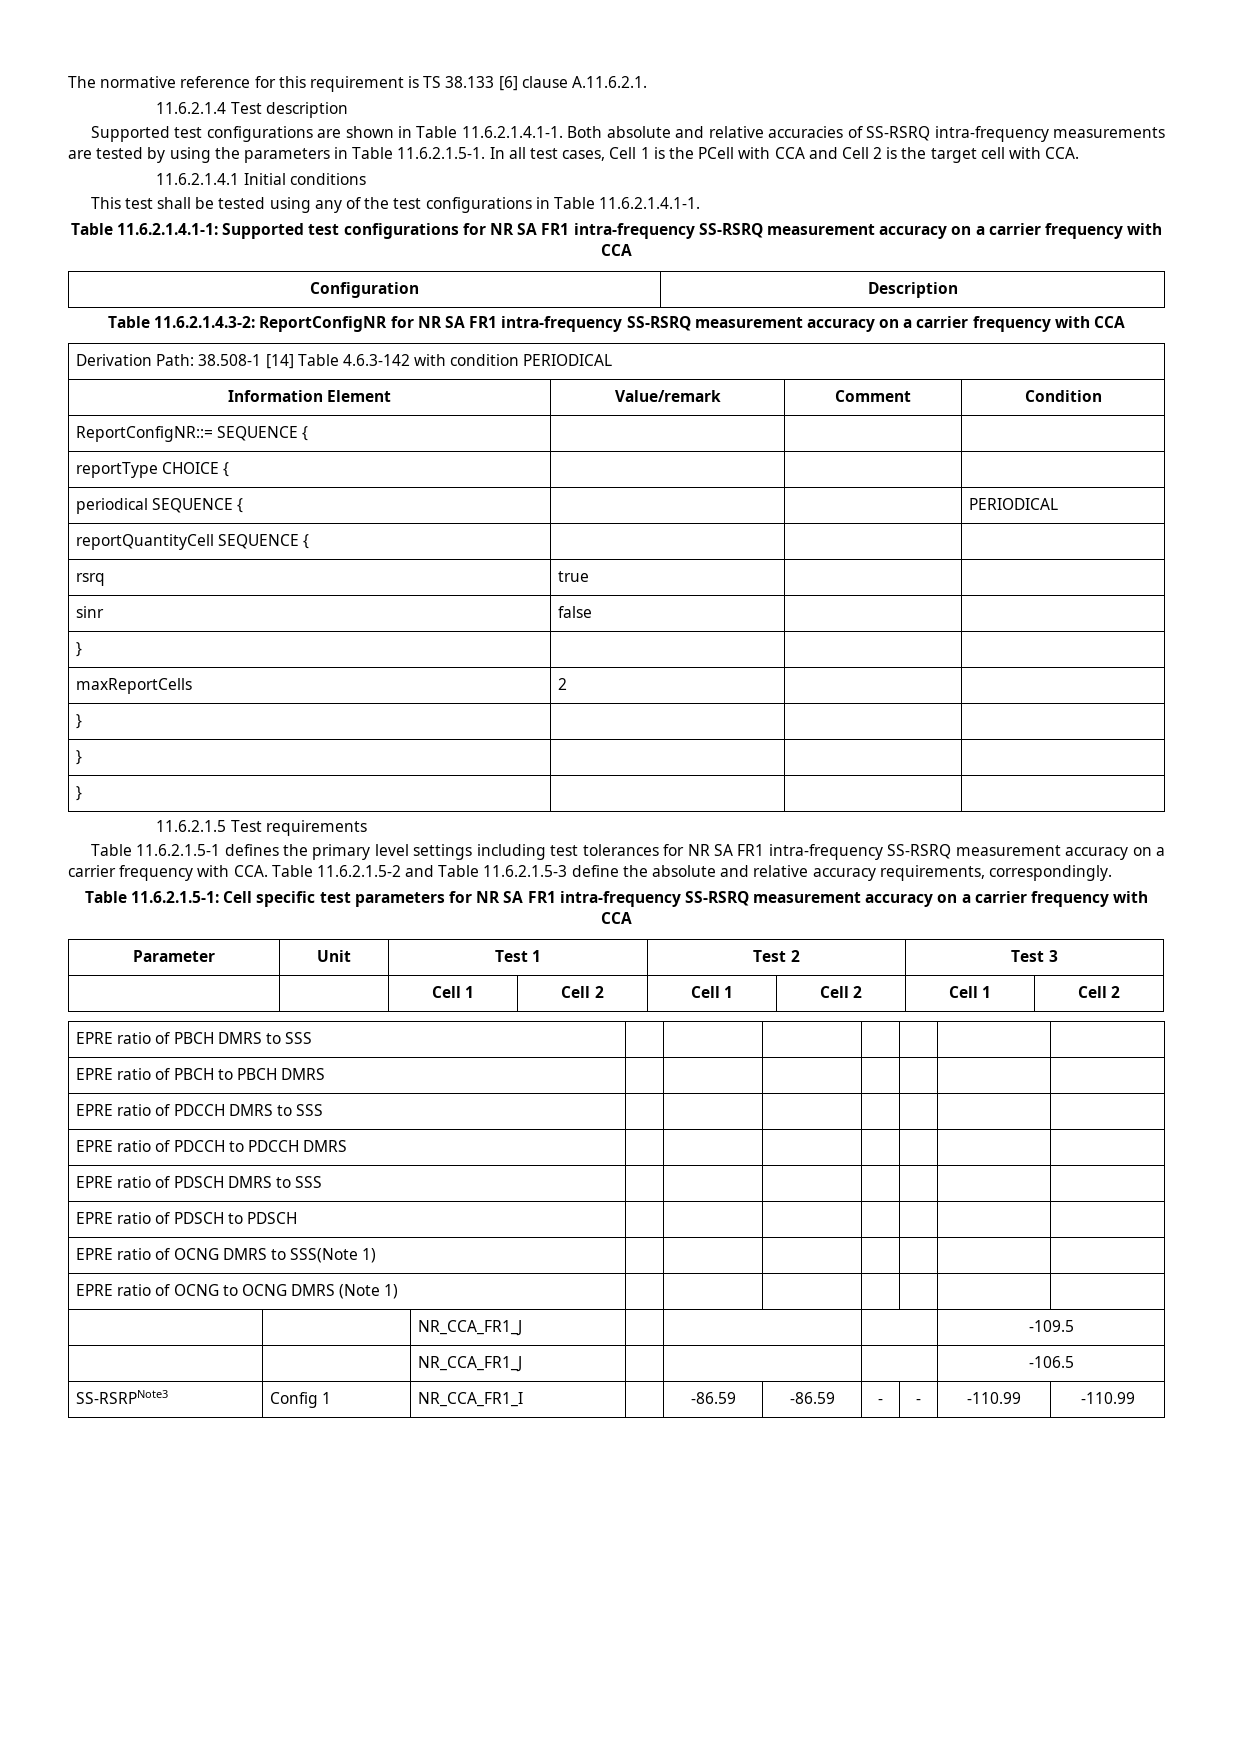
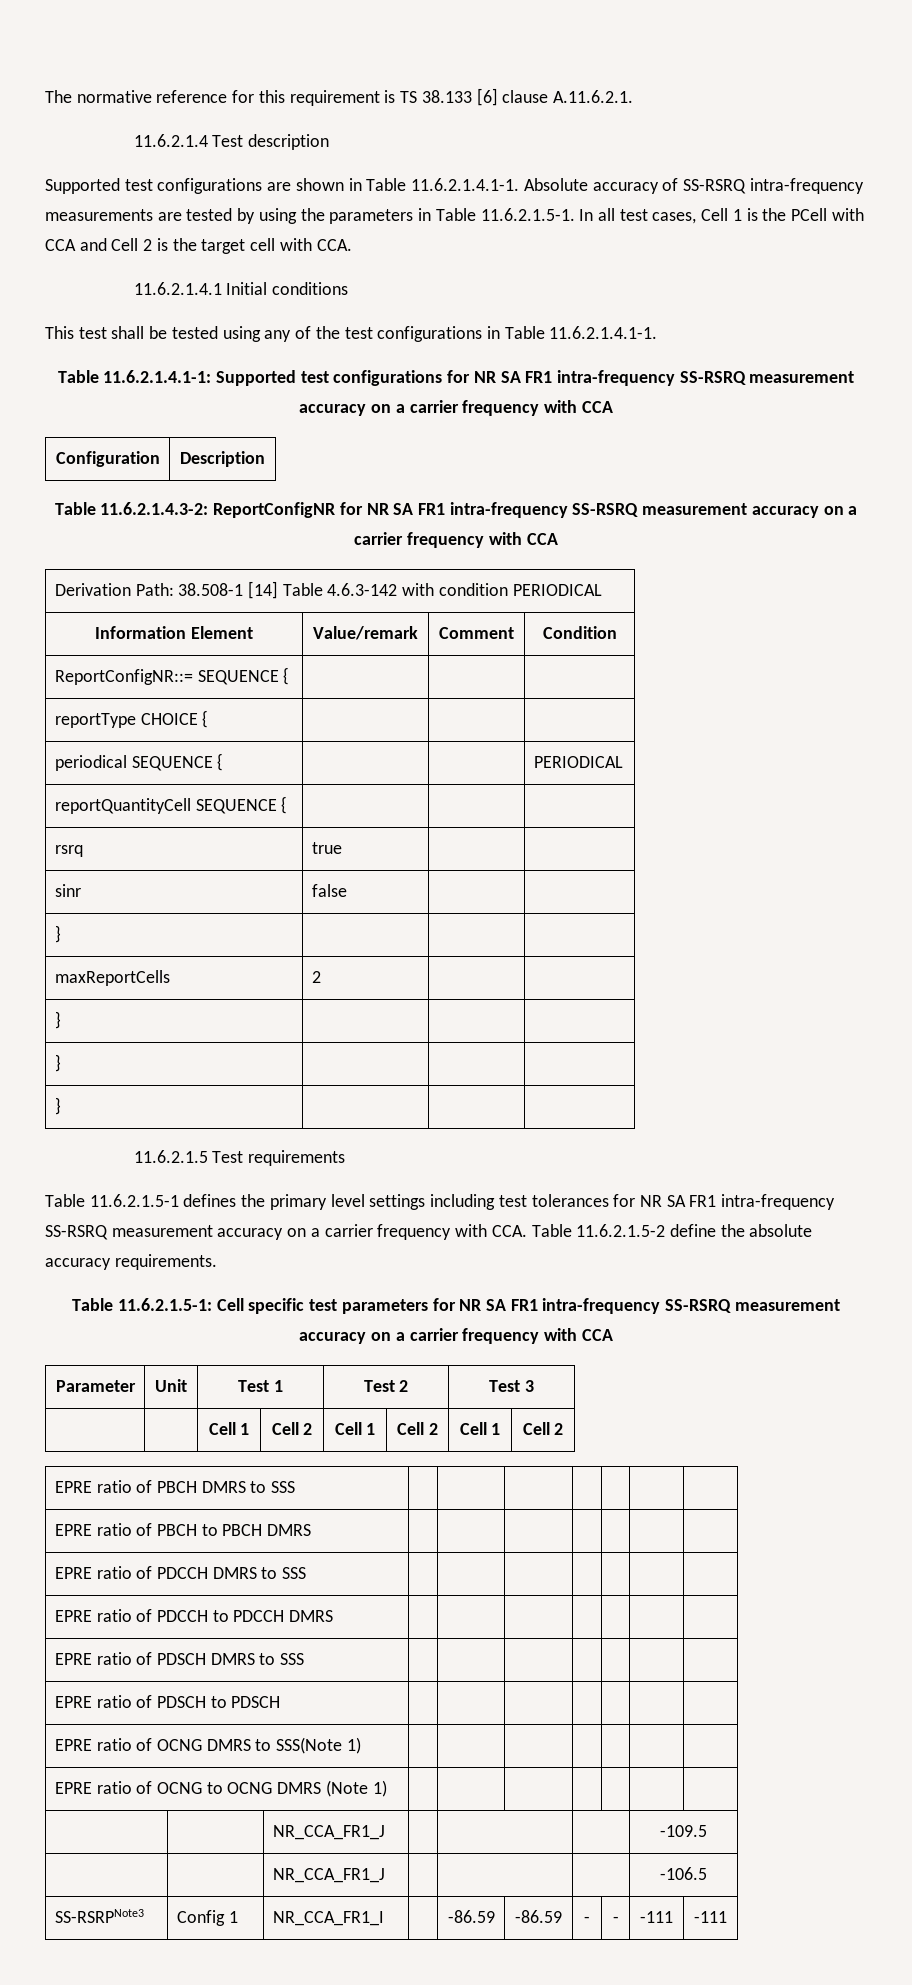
- Supported test configurations are shown in Table 11.6.2.1.4.1-1. Both absolute and relative accuracies of SS-RSRQ intra-frequency measurements are tested by using the parameters in Table 11.6.2.1.5-1. In all test cases, Cell 1 is the PCell with CCA and Cell 2 is the target cell with CCA.
+ Supported test configurations are shown in Table 11.6.2.1.4.1-1. Absolute accuracy of SS-RSRQ intra-frequency measurements are tested by using the parameters in Table 11.6.2.1.5-1. In all test cases, Cell 1 is the PCell with CCA and Cell 2 is the target cell with CCA.
- Table 11.6.2.1.5-1 defines the primary level settings including test tolerances for NR SA FR1 intra-frequency SS-RSRQ measurement accuracy on a carrier frequency with CCA. Table 11.6.2.1.5-2 and Table 11.6.2.1.5-3 define the absolute and relative accuracy requirements, correspondingly.
+ Table 11.6.2.1.5-1 defines the primary level settings including test tolerances for NR SA FR1 intra-frequency SS-RSRQ measurement accuracy on a carrier frequency with CCA. Table 11.6.2.1.5-2 define the absolute accuracy requirements.
- SS-RSRPNote3 | Config 1 | NR_CCA_FR1_I | | -86.59 | -86.59 | - | - | -110.99 | -110.99
+ SS-RSRPNote3 | Config 1 | NR_CCA_FR1_I | | -86.59 | -86.59 | - | - | -111 | -111

